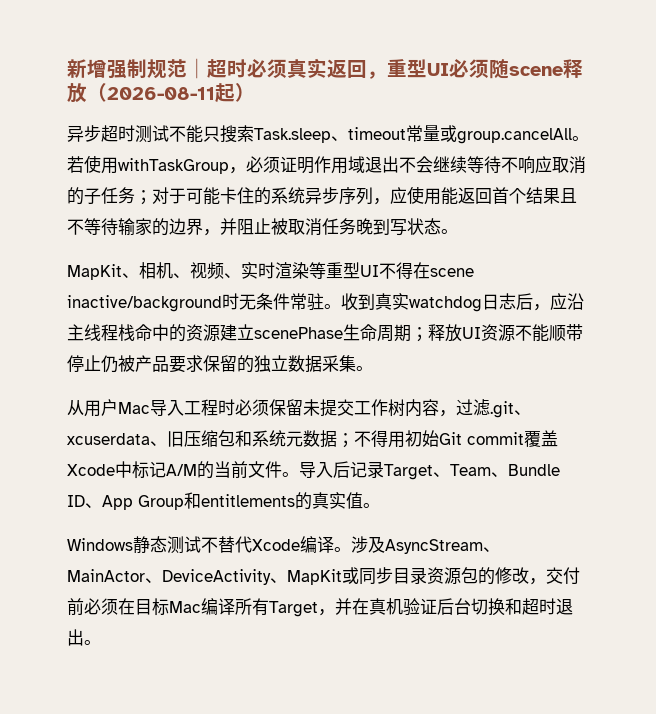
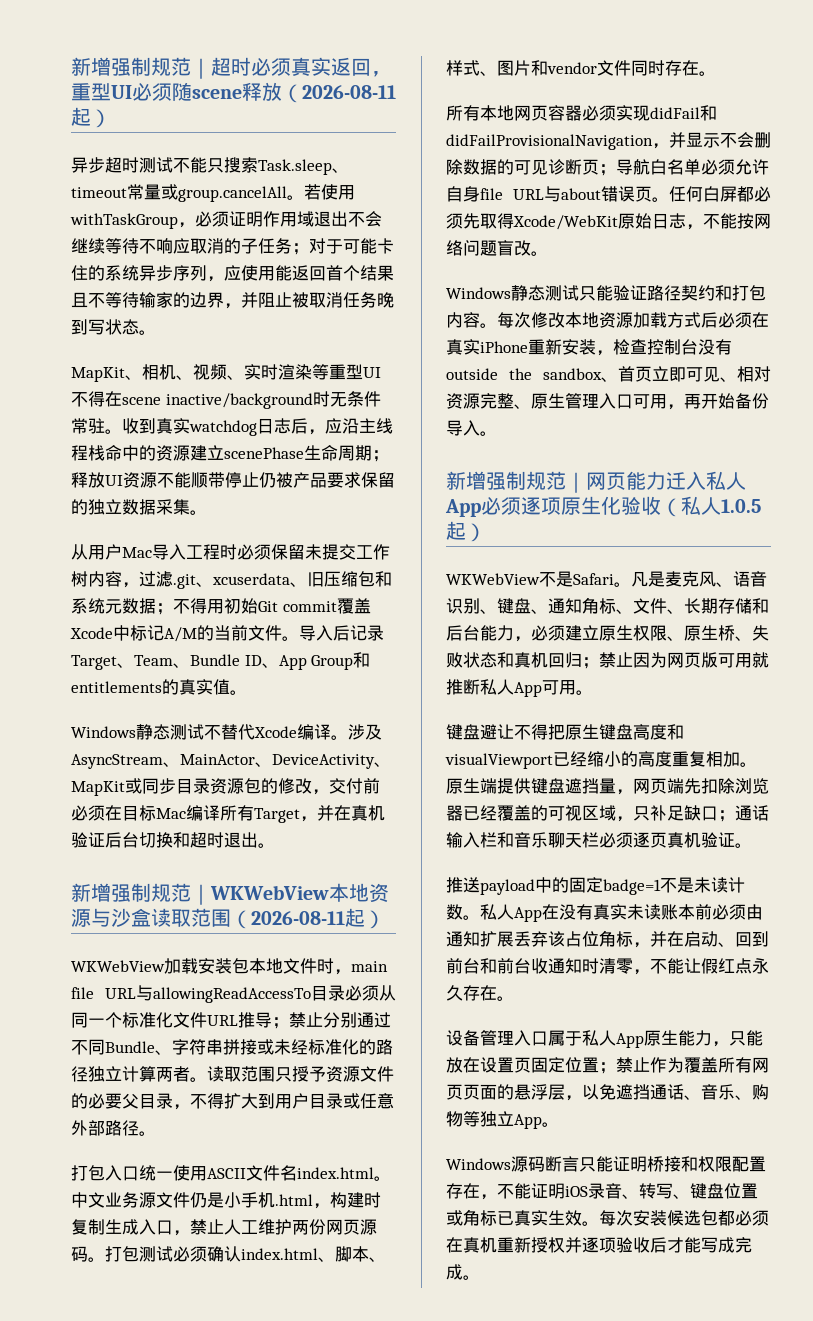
+ 新增强制规范｜WKWebView本地资源与沙盒读取范围（2026-08-11起）
+ WKWebView加载安装包本地文件时，main file URL与allowingReadAccessTo目录必须从同一个标准化文件URL推导；禁止分别通过不同Bundle、字符串拼接或未经标准化的路径独立计算两者。读取范围只授予资源文件的必要父目录，不得扩大到用户目录或任意外部路径。
+ 打包入口统一使用ASCII文件名index.html。中文业务源文件仍是小手机.html，构建时复制生成入口，禁止人工维护两份网页源码。打包测试必须确认index.html、脚本、样式、图片和vendor文件同时存在。
+ 所有本地网页容器必须实现didFail和didFailProvisionalNavigation，并显示不会删除数据的可见诊断页；导航白名单必须允许自身file URL与about错误页。任何白屏都必须先取得Xcode/WebKit原始日志，不能按网络问题盲改。
+ Windows静态测试只能验证路径契约和打包内容。每次修改本地资源加载方式后必须在真实iPhone重新安装，检查控制台没有outside the sandbox、首页立即可见、相对资源完整、原生管理入口可用，再开始备份导入。
+ 新增强制规范｜网页能力迁入私人App必须逐项原生化验收（私人1.0.5起）
+ WKWebView不是Safari。凡是麦克风、语音识别、键盘、通知角标、文件、长期存储和后台能力，必须建立原生权限、原生桥、失败状态和真机回归；禁止因为网页版可用就推断私人App可用。
+ 键盘避让不得把原生键盘高度和visualViewport已经缩小的高度重复相加。原生端提供键盘遮挡量，网页端先扣除浏览器已经覆盖的可视区域，只补足缺口；通话输入栏和音乐聊天栏必须逐页真机验证。
+ 推送payload中的固定badge=1不是未读计数。私人App在没有真实未读账本前必须由通知扩展丢弃该占位角标，并在启动、回到前台和前台收通知时清零，不能让假红点永久存在。
+ 设备管理入口属于私人App原生能力，只能放在设置页固定位置；禁止作为覆盖所有网页页面的悬浮层，以免遮挡通话、音乐、购物等独立App。
+ Windows源码断言只能证明桥接和权限配置存在，不能证明iOS录音、转写、键盘位置或角标已真实生效。每次安装候选包都必须在真机重新授权并逐项验收后才能写成完成。

